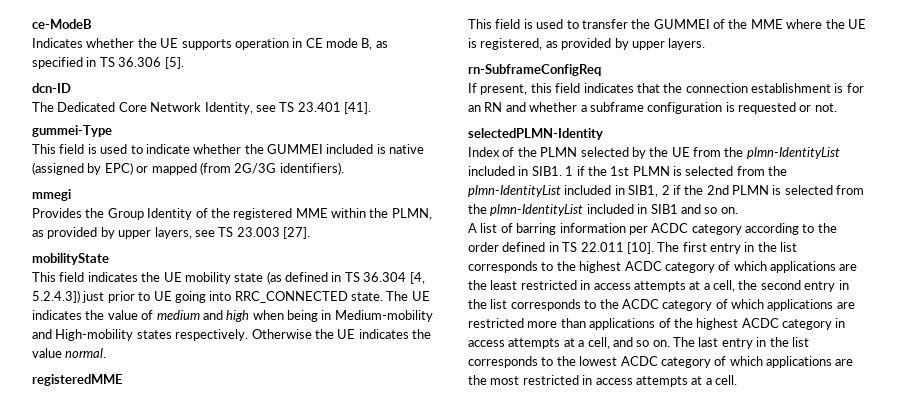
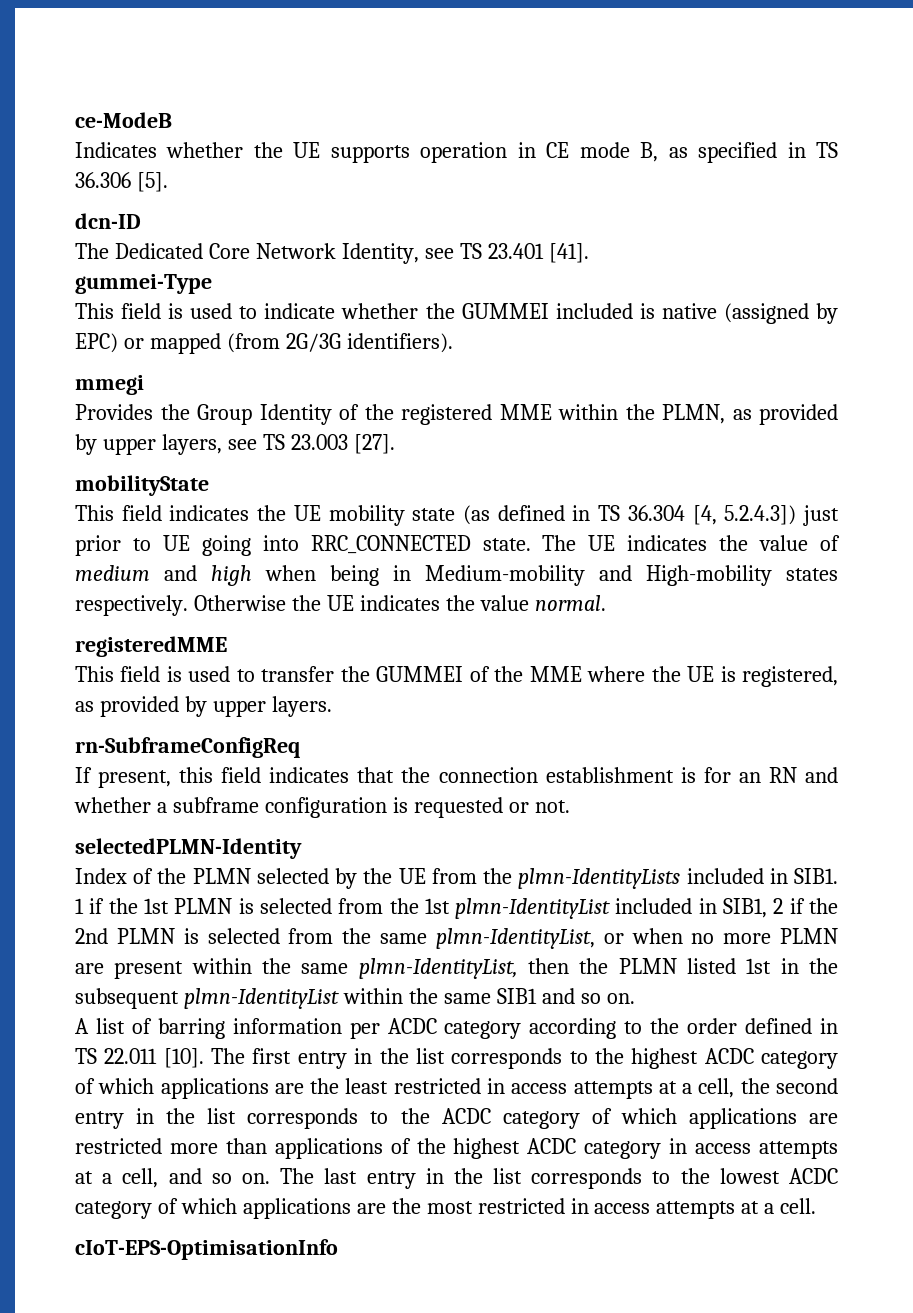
- Index of the PLMN selected by the UE from the plmn-IdentityList included in SIB1.
+ Index of the PLMN selected by the UE from the plmn-IdentityLists included in SIB1.
- 1 if the 1st PLMN is selected from the plmn-IdentityList included in SIB1, 2 if the 2nd PLMN is selected from the plmn-IdentityList included in SIB1 and so on.
+ 1 if the 1st PLMN is selected from the 1st plmn-IdentityList included in SIB1, 2 if the 2nd PLMN is selected from the same plmn-IdentityList, or when no more PLMN are present within the same plmn-IdentityList, then the PLMN listed 1st in the subsequent plmn-IdentityList within the same SIB1 and so on.
+ cIoT-EPS-OptimisationInfo

